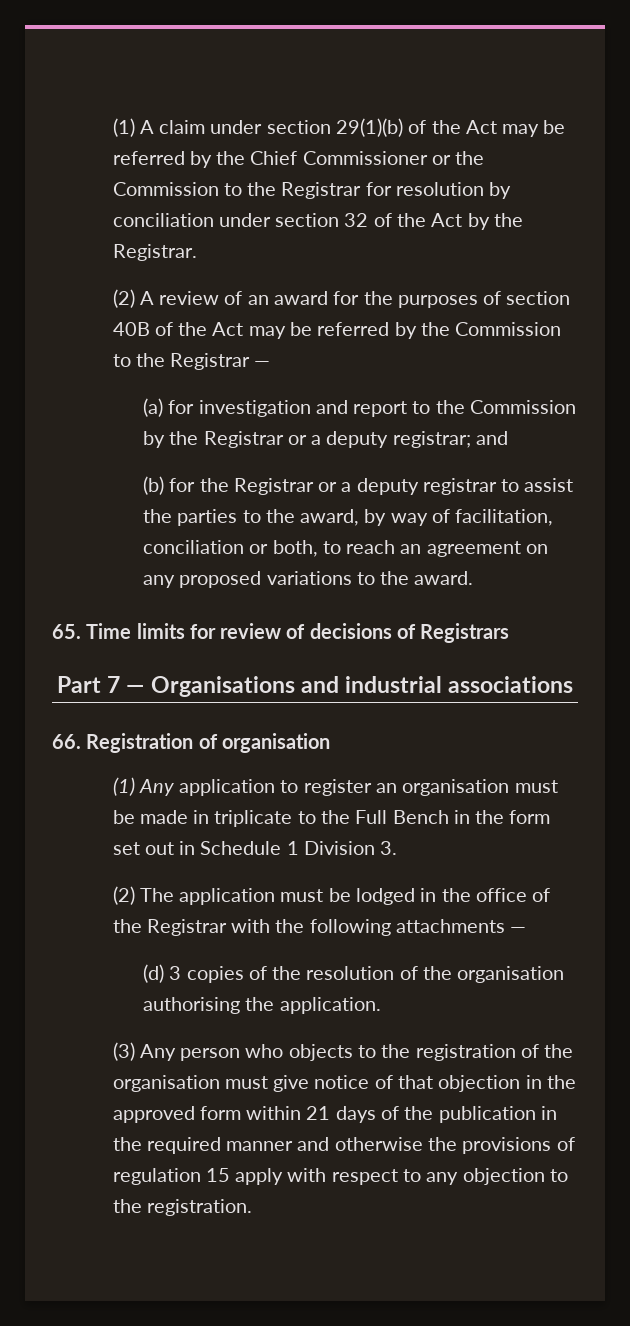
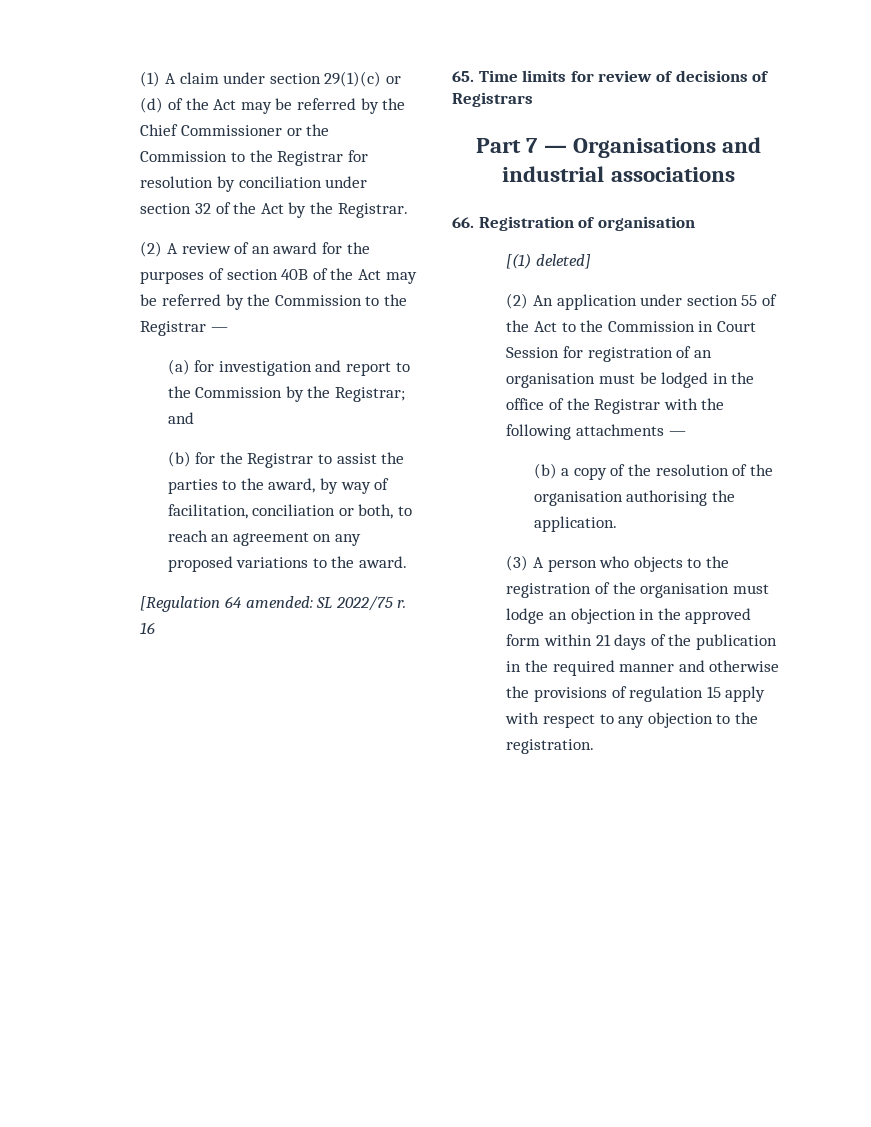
- (1) A claim under section 29(1)(b) of the Act may be referred by the Chief Commissioner or the Commission to the Registrar for resolution by conciliation under section 32 of the Act by the Registrar.
+ (1) A claim under section 29(1)(c) or (d) of the Act may be referred by the Chief Commissioner or the Commission to the Registrar for resolution by conciliation under section 32 of the Act by the Registrar.
- (a) for investigation and report to the Commission by the Registrar or a deputy registrar; and
+ (a) for investigation and report to the Commission by the Registrar; and
- (b) for the Registrar or a deputy registrar to assist the parties to the award, by way of facilitation, conciliation or both, to reach an agreement on any proposed variations to the award.
+ (b) for the Registrar to assist the parties to the award, by way of facilitation, conciliation or both, to reach an agreement on any proposed variations to the award.
+ [Regulation 64 amended: SL 2022/75 r. 16
- (1) Any application to register an organisation must be made in triplicate to the Full Bench in the form set out in Schedule 1 Division 3.
- (2) The application must be lodged in the office of the Registrar with the following attachments —
+ [(1) deleted]
+ (2) An application under section 55 of the Act to the Commission in Court Session for registration of an organisation must be lodged in the office of the Registrar with the following attachments —
- (d) 3 copies of the resolution of the organisation authorising the application.
+ (b) a copy of the resolution of the organisation authorising the application.
- (3) Any person who objects to the registration of the organisation must give notice of that objection in the approved form within 21 days of the publication in the required manner and otherwise the provisions of regulation 15 apply with respect to any objection to the registration.
+ (3) A person who objects to the registration of the organisation must lodge an objection in the approved form within 21 days of the publication in the required manner and otherwise the provisions of regulation 15 apply with respect to any objection to the registration.

